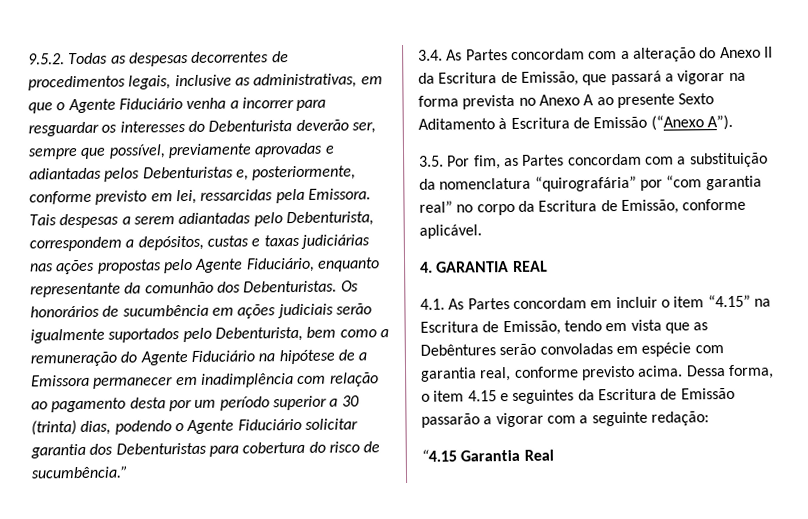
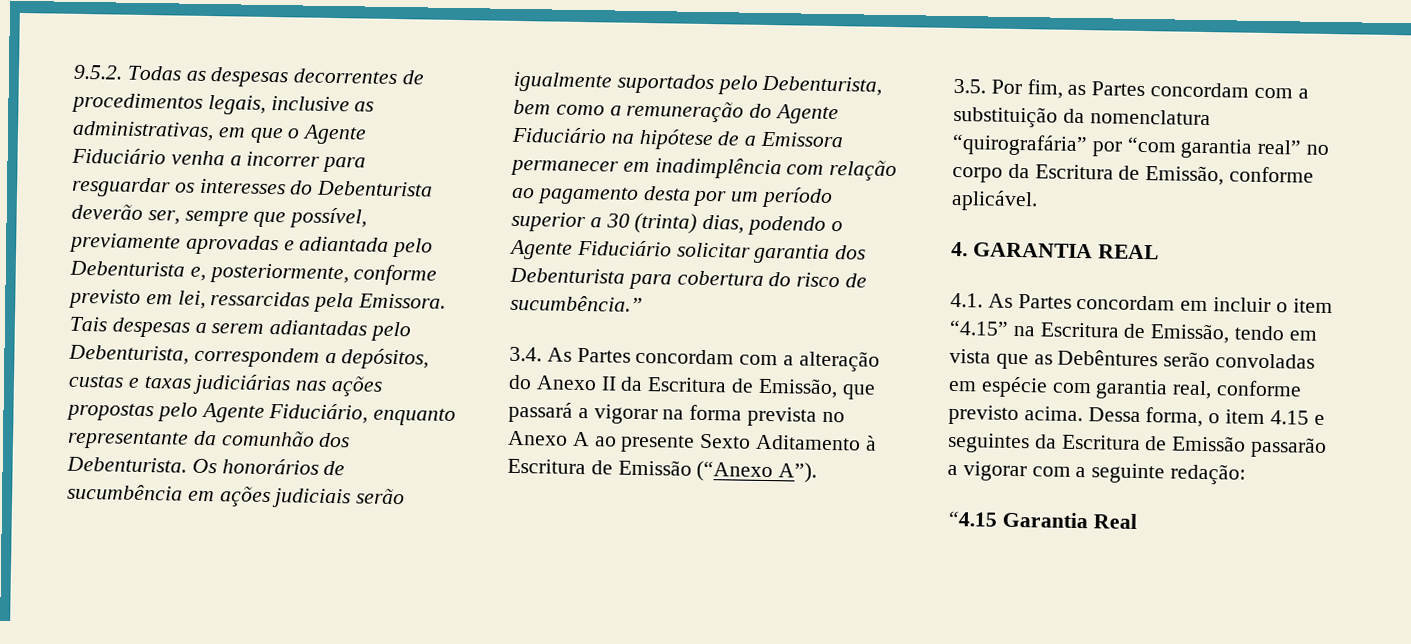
- 9.5.2. Todas as despesas decorrentes de procedimentos legais, inclusive as administrativas, em que o Agente Fiduciário venha a incorrer para resguardar os interesses do Debenturista deverão ser, sempre que possível, previamente aprovadas e adiantadas pelos Debenturistas e, posteriormente, conforme previsto em lei, ressarcidas pela Emissora.
+ 9.5.2. Todas as despesas decorrentes de procedimentos legais, inclusive as administrativas, em que o Agente Fiduciário venha a incorrer para resguardar os interesses do Debenturista deverão ser, sempre que possível, previamente aprovadas e adiantada pelo Debenturista e, posteriormente, conforme previsto em lei, ressarcidas pela Emissora.
- Tais despesas a serem adiantadas pelo Debenturista, correspondem a depósitos, custas e taxas judiciárias nas ações propostas pelo Agente Fiduciário, enquanto representante da comunhão dos Debenturistas.
+ Tais despesas a serem adiantadas pelo Debenturista, correspondem a depósitos, custas e taxas judiciárias nas ações propostas pelo Agente Fiduciário, enquanto representante da comunhão dos Debenturista.
- Os honorários de sucumbência em ações judiciais serão igualmente suportados pelo Debenturista, bem como a remuneração do Agente Fiduciário na hipótese de a Emissora permanecer em inadimplência com relação ao pagamento desta por um período superior a 30 (trinta) dias, podendo o Agente Fiduciário solicitar garantia dos Debenturistas para cobertura do risco de sucumbência.”
+ Os honorários de sucumbência em ações judiciais serão igualmente suportados pelo Debenturista, bem como a remuneração do Agente Fiduciário na hipótese de a Emissora permanecer em inadimplência com relação ao pagamento desta por um período superior a 30 (trinta) dias, podendo o Agente Fiduciário solicitar garantia dos Debenturista para cobertura do risco de sucumbência.”

